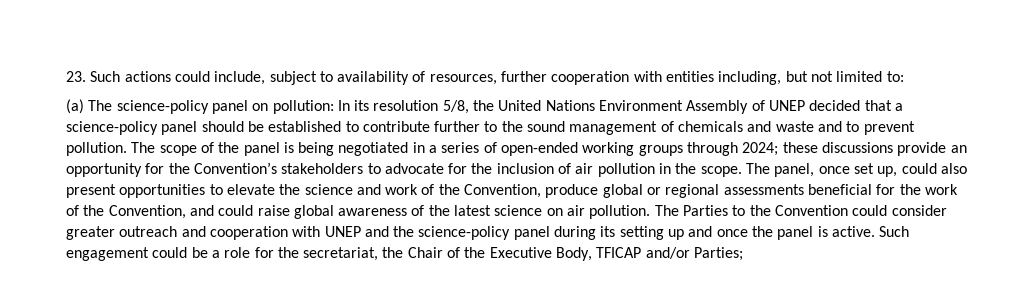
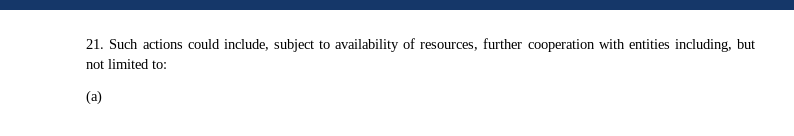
- 23. Such actions could include, subject to availability of resources, further cooperation with entities including, but not limited to:
+ 21. Such actions could include, subject to availability of resources, further cooperation with entities including, but not limited to:
- (a) The science-policy panel on pollution: In its resolution 5/8, the United Nations Environment Assembly of UNEP decided that a science-policy panel should be established to contribute further to the sound management of chemicals and waste and to prevent pollution. The scope of the panel is being negotiated in a series of open-ended working groups through 2024; these discussions provide an opportunity for the Convention’s stakeholders to advocate for the inclusion of air pollution in the scope. The panel, once set up, could also present opportunities to elevate the science and work of the Convention, produce global or regional assessments beneficial for the work of the Convention, and could raise global awareness of the latest science on air pollution. The Parties to the Convention could consider greater outreach and cooperation with UNEP and the science-policy panel during its setting up and once the panel is active. Such engagement could be a role for the secretariat, the Chair of the Executive Body, TFICAP and/or Parties;
+ (a)

